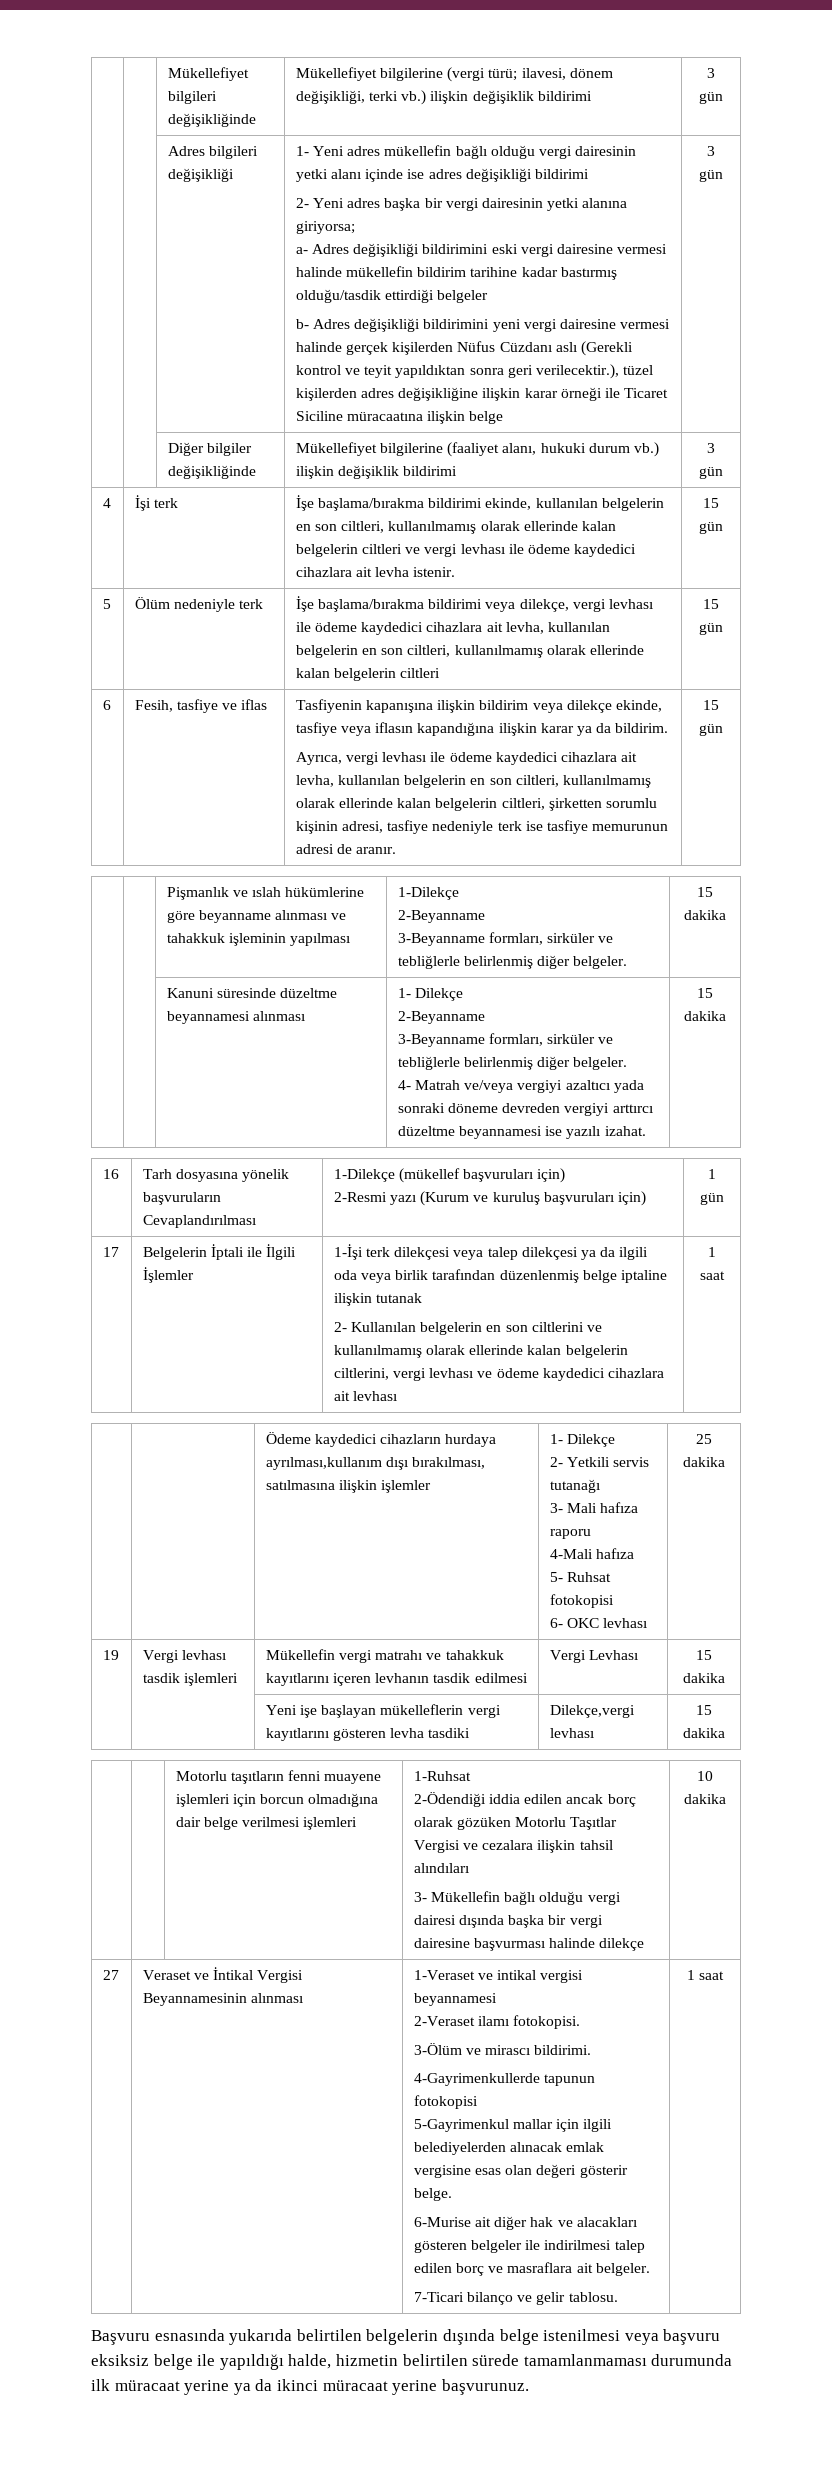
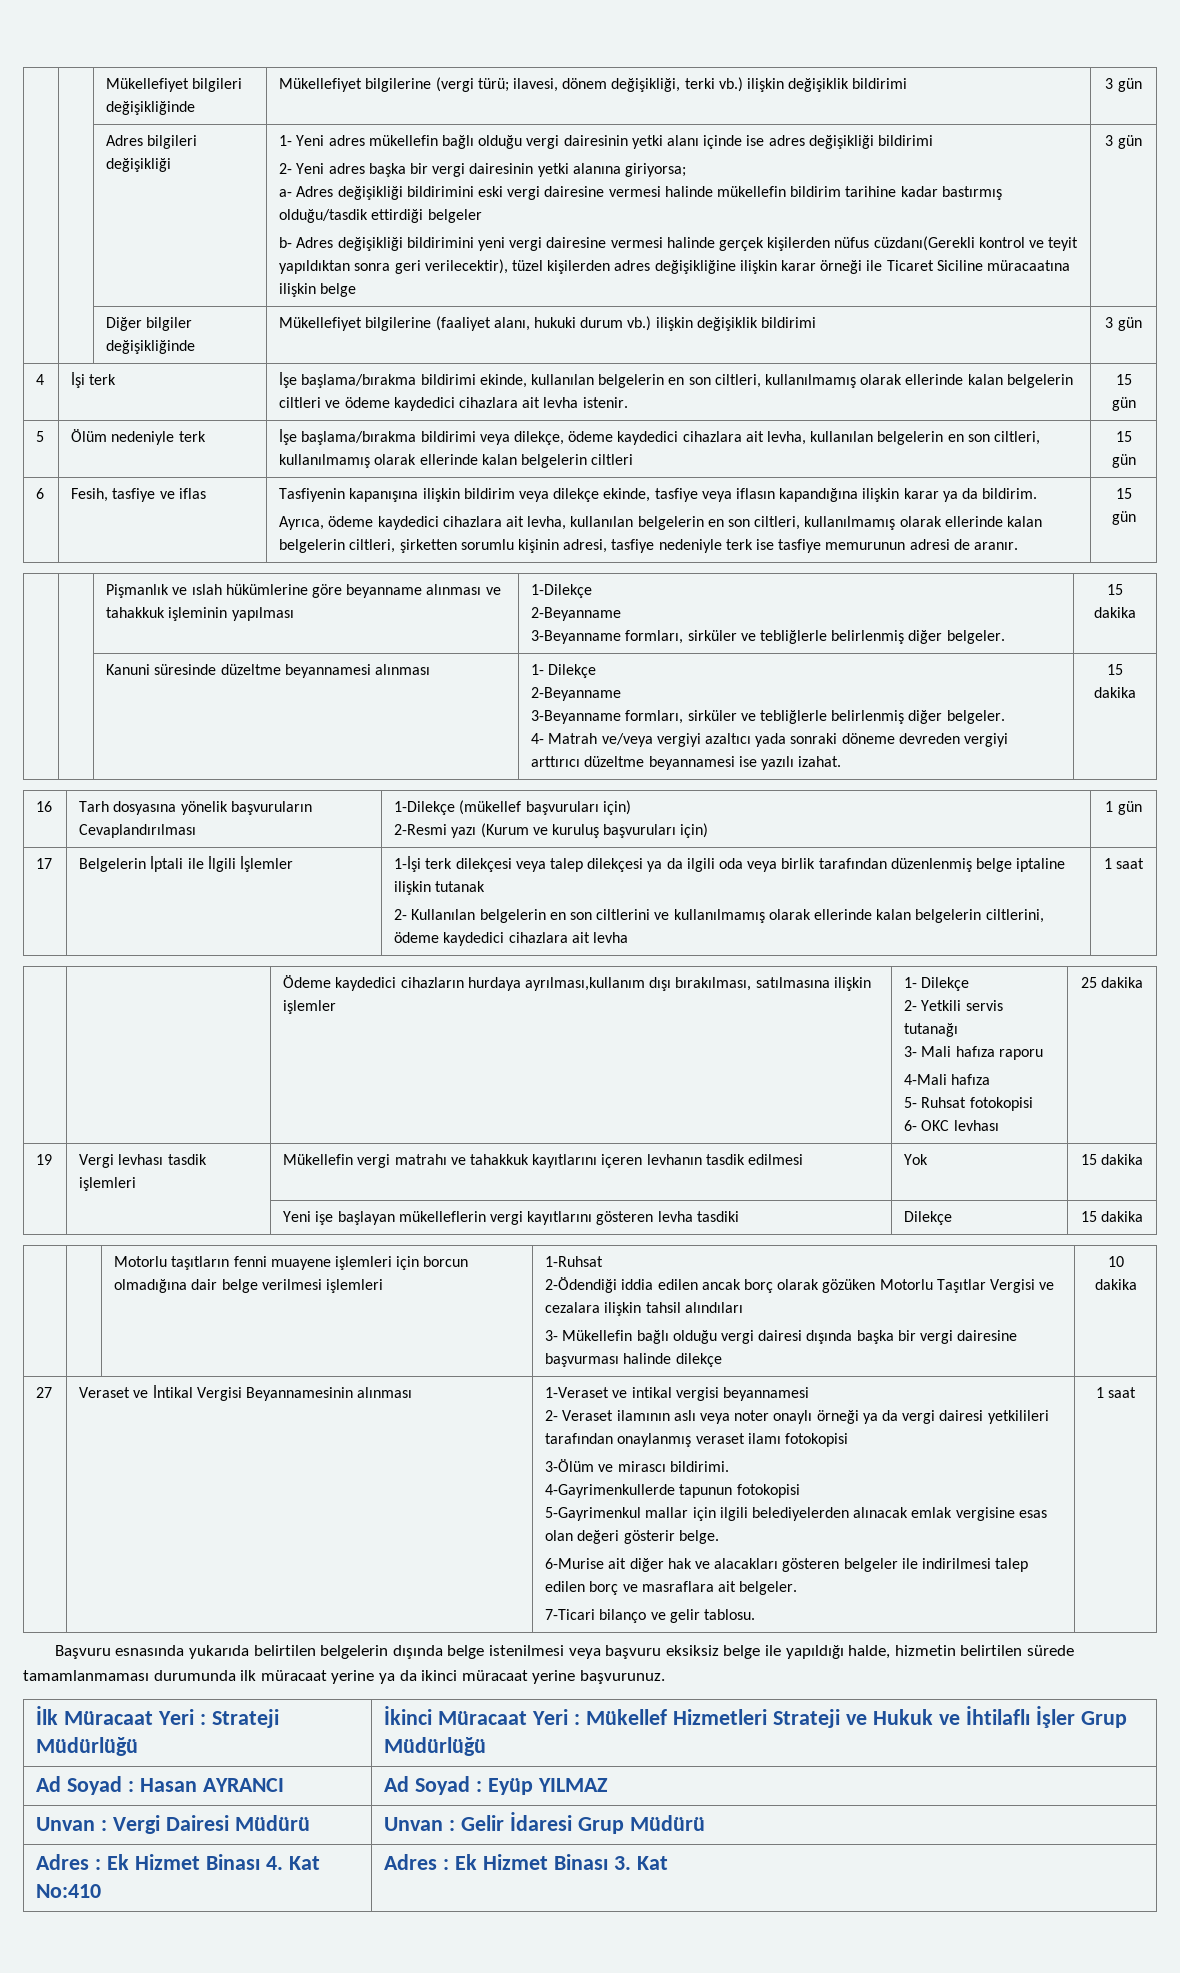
- b- Adres değişikliği bildirimini yeni vergi dairesine vermesi halinde gerçek kişilerden Nüfus Cüzdanı aslı (Gerekli kontrol ve teyit yapıldıktan sonra geri verilecektir.), tüzel kişilerden adres değişikliğine ilişkin karar örneği ile Ticaret Siciline müracaatına ilişkin belge
+ b- Adres değişikliği bildirimini yeni vergi dairesine vermesi halinde gerçek kişilerden nüfus cüzdanı(Gerekli kontrol ve teyit yapıldıktan sonra geri verilecektir), tüzel kişilerden adres değişikliğine ilişkin karar örneği ile Ticaret Siciline müracaatına ilişkin belge
- 4 | İşi terk | İşe başlama/bırakma bildirimi ekinde, kullanılan belgelerin en son ciltleri, kullanılmamış olarak ellerinde kalan belgelerin ciltleri ve vergi levhası ile ödeme kaydedici cihazlara ait levha istenir. | 15 gün
+ 4 | İşi terk | İşe başlama/bırakma bildirimi ekinde, kullanılan belgelerin en son ciltleri, kullanılmamış olarak ellerinde kalan belgelerin ciltleri ve ödeme kaydedici cihazlara ait levha istenir. | 15 gün
- 5 | Ölüm nedeniyle terk | İşe başlama/bırakma bildirimi veya dilekçe, vergi levhası ile ödeme kaydedici cihazlara ait levha, kullanılan belgelerin en son ciltleri, kullanılmamış olarak ellerinde kalan belgelerin ciltleri | 15 gün
+ 5 | Ölüm nedeniyle terk | İşe başlama/bırakma bildirimi veya dilekçe, ödeme kaydedici cihazlara ait levha, kullanılan belgelerin en son ciltleri, kullanılmamış olarak ellerinde kalan belgelerin ciltleri | 15 gün
- Ayrıca, vergi levhası ile ödeme kaydedici cihazlara ait levha, kullanılan belgelerin en son ciltleri, kullanılmamış olarak ellerinde kalan belgelerin ciltleri, şirketten sorumlu kişinin adresi, tasfiye nedeniyle terk ise tasfiye memurunun adresi de aranır.
+ Ayrıca, ödeme kaydedici cihazlara ait levha, kullanılan belgelerin en son ciltleri, kullanılmamış olarak ellerinde kalan belgelerin ciltleri, şirketten sorumlu kişinin adresi, tasfiye nedeniyle terk ise tasfiye memurunun adresi de aranır.
  | | Kanuni süresinde düzeltme beyannamesi alınması | 1- Dilekçe
  2-Beyanname
  3-Beyanname formları, sirküler ve tebliğlerle belirlenmiş diğer belgeler.
- 4- Matrah ve/veya vergiyi azaltıcı yada sonraki döneme devreden vergiyi arttırcı düzeltme beyannamesi ise yazılı izahat. | 15 dakika
+ 4- Matrah ve/veya vergiyi azaltıcı yada sonraki döneme devreden vergiyi arttırıcı düzeltme beyannamesi ise yazılı izahat. | 15 dakika
- 2- Kullanılan belgelerin en son ciltlerini ve kullanılmamış olarak ellerinde kalan belgelerin ciltlerini, vergi levhası ve ödeme kaydedici cihazlara ait levhası
+ 2- Kullanılan belgelerin en son ciltlerini ve kullanılmamış olarak ellerinde kalan belgelerin ciltlerini, ödeme kaydedici cihazlara ait levha
- 19 | Vergi levhası tasdik işlemleri | Mükellefin vergi matrahı ve tahakkuk kayıtlarını içeren levhanın tasdik edilmesi | Vergi Levhası | 15 dakika
+ 19 | Vergi levhası tasdik işlemleri | Mükellefin vergi matrahı ve tahakkuk kayıtlarını içeren levhanın tasdik edilmesi | Yok | 15 dakika
- | | Yeni işe başlayan mükelleflerin vergi kayıtlarını gösteren levha tasdiki | Dilekçe,vergi levhası | 15 dakika
+ | | Yeni işe başlayan mükelleflerin vergi kayıtlarını gösteren levha tasdiki | Dilekçe | 15 dakika
- 2-Veraset ilamı fotokopisi.
+ 2- Veraset ilamının aslı veya noter onaylı örneği ya da vergi dairesi yetkilileri tarafından onaylanmış veraset ilamı fotokopisi
+ İlk Müracaat Yeri : Strateji Müdürlüğü | İkinci Müracaat Yeri : Mükellef Hizmetleri Strateji ve Hukuk ve İhtilaflı İşler Grup Müdürlüğü
+ Ad Soyad : Hasan AYRANCI | Ad Soyad : Eyüp YILMAZ
+ Unvan : Vergi Dairesi Müdürü | Unvan : Gelir İdaresi Grup Müdürü
+ Adres : Ek Hizmet Binası 4. Kat No:410 | Adres : Ek Hizmet Binası 3. Kat

